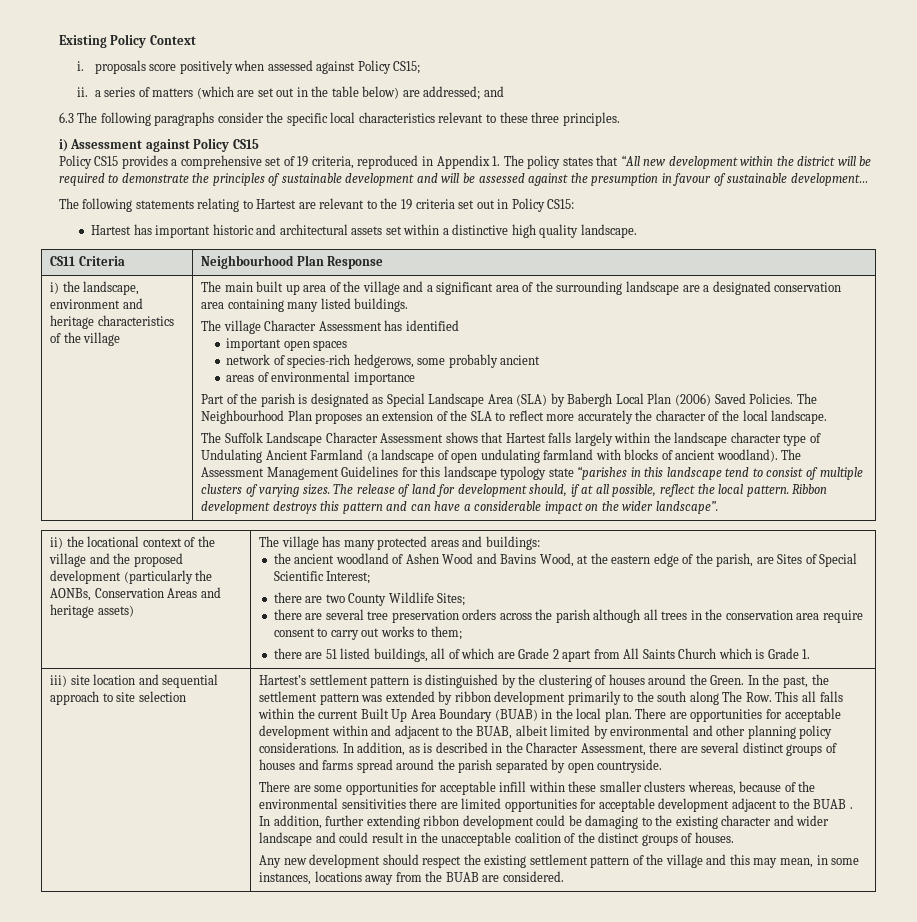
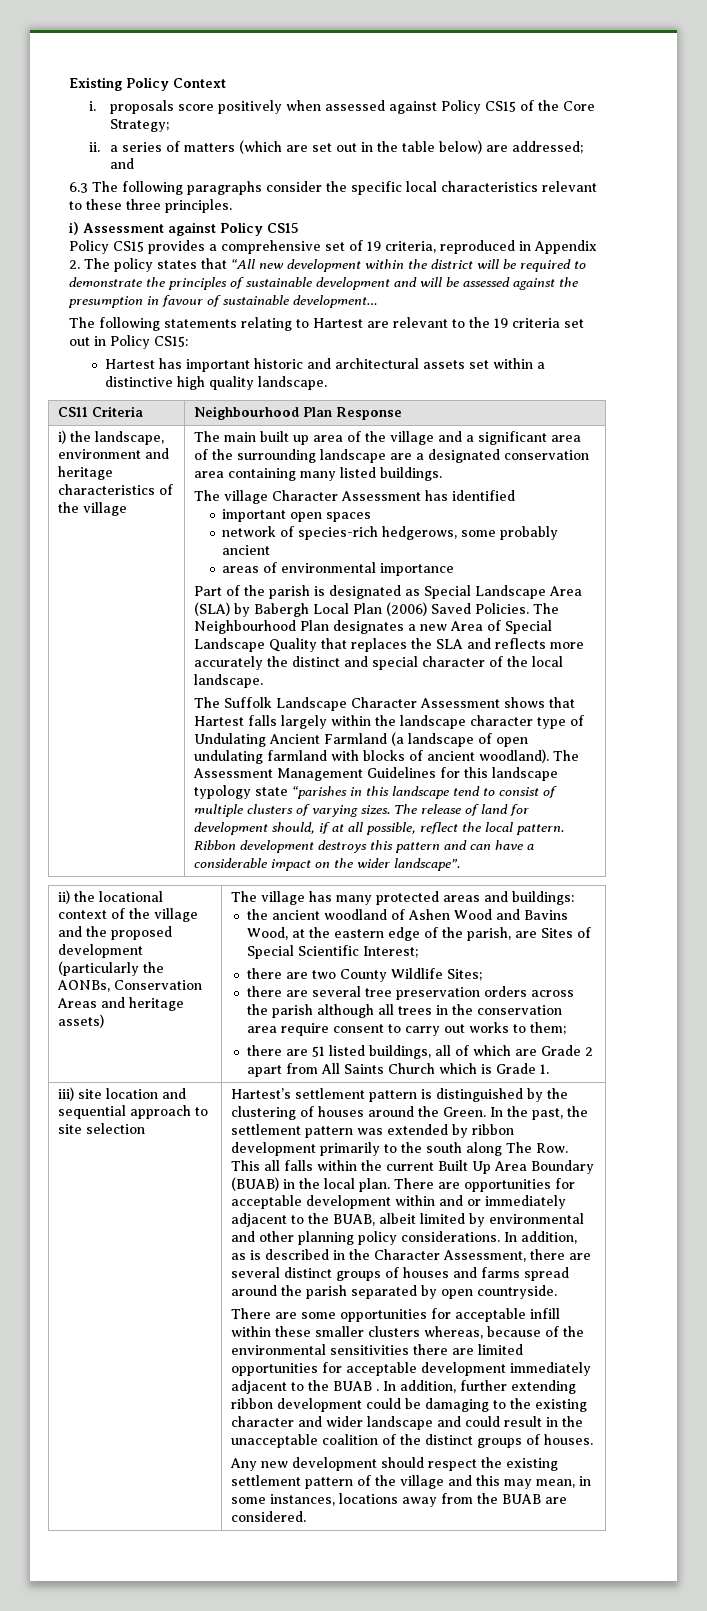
- i. proposals score positively when assessed against Policy CS15;
+ i. proposals score positively when assessed against Policy CS15 of the Core Strategy;
- Policy CS15 provides a comprehensive set of 19 criteria, reproduced in Appendix 1. The policy states that “All new development within the district will be required to demonstrate the principles of sustainable development and will be assessed against the presumption in favour of sustainable development…
+ Policy CS15 provides a comprehensive set of 19 criteria, reproduced in Appendix 2. The policy states that “All new development within the district will be required to demonstrate the principles of sustainable development and will be assessed against the presumption in favour of sustainable development…
- The Neighbourhood Plan proposes an extension of the SLA to reflect more accurately the character of the local landscape.
+ The Neighbourhood Plan designates a new Area of Special Landscape Quality that replaces the SLA and reflects more accurately the distinct and special character of the local landscape.
- There are opportunities for acceptable development within and adjacent to the BUAB, albeit limited by environmental and other planning policy considerations.
+ There are opportunities for acceptable development within and or immediately adjacent to the BUAB, albeit limited by environmental and other planning policy considerations.
- There are some opportunities for acceptable infill within these smaller clusters whereas, because of the environmental sensitivities there are limited opportunities for acceptable development adjacent to the BUAB .
+ There are some opportunities for acceptable infill within these smaller clusters whereas, because of the environmental sensitivities there are limited opportunities for acceptable development immediately adjacent to the BUAB .

